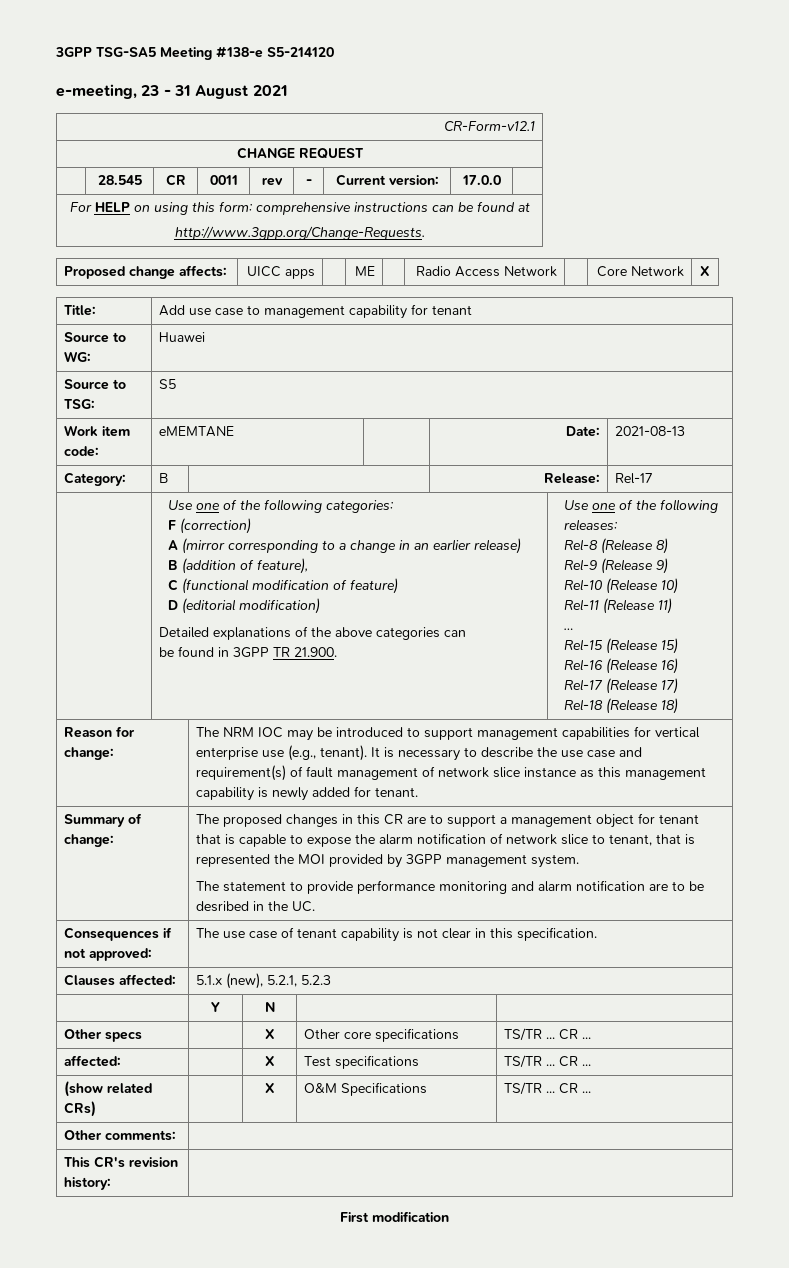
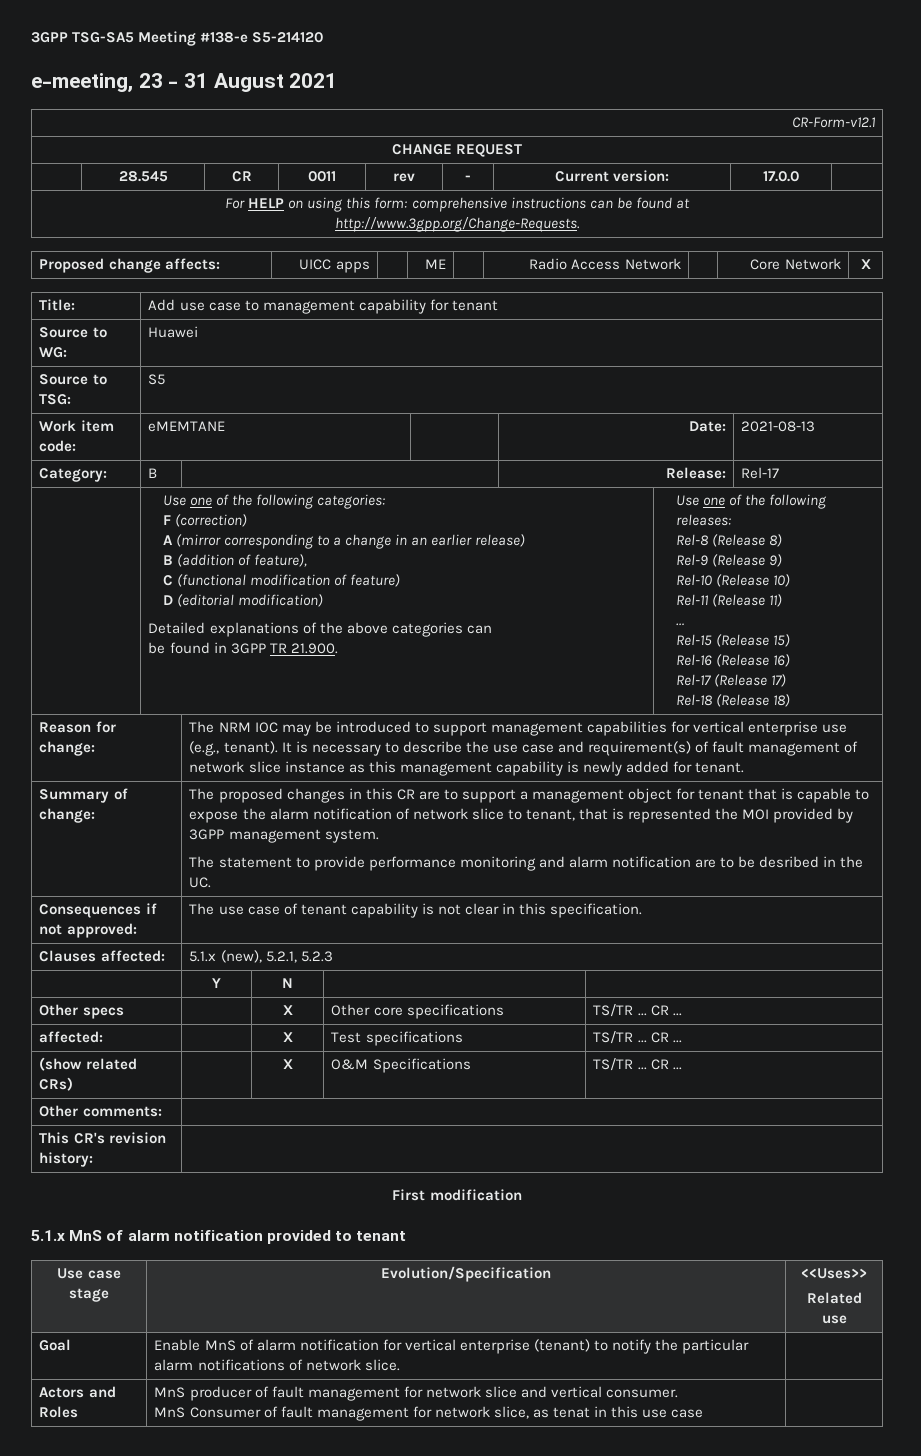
+ 5.1.x MnS of alarm notification provided to tenant
+ Use case stage | Evolution/Specification | <<Uses>>
+ Related use
+ Goal | Enable MnS of alarm notification for vertical enterprise (tenant) to notify the particular alarm notifications of network slice. |
+ Actors and Roles | MnS producer of fault management for network slice and vertical consumer.
+ MnS Consumer of fault management for network slice, as tenat in this use case |

